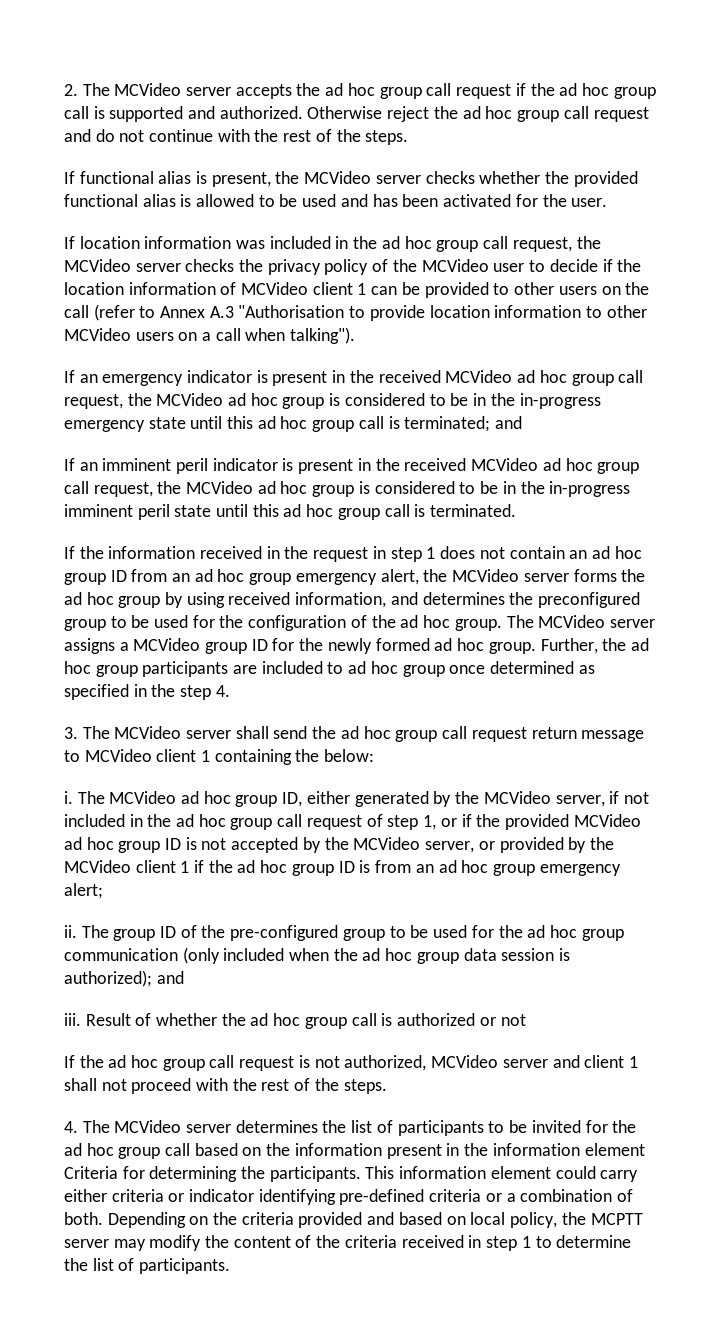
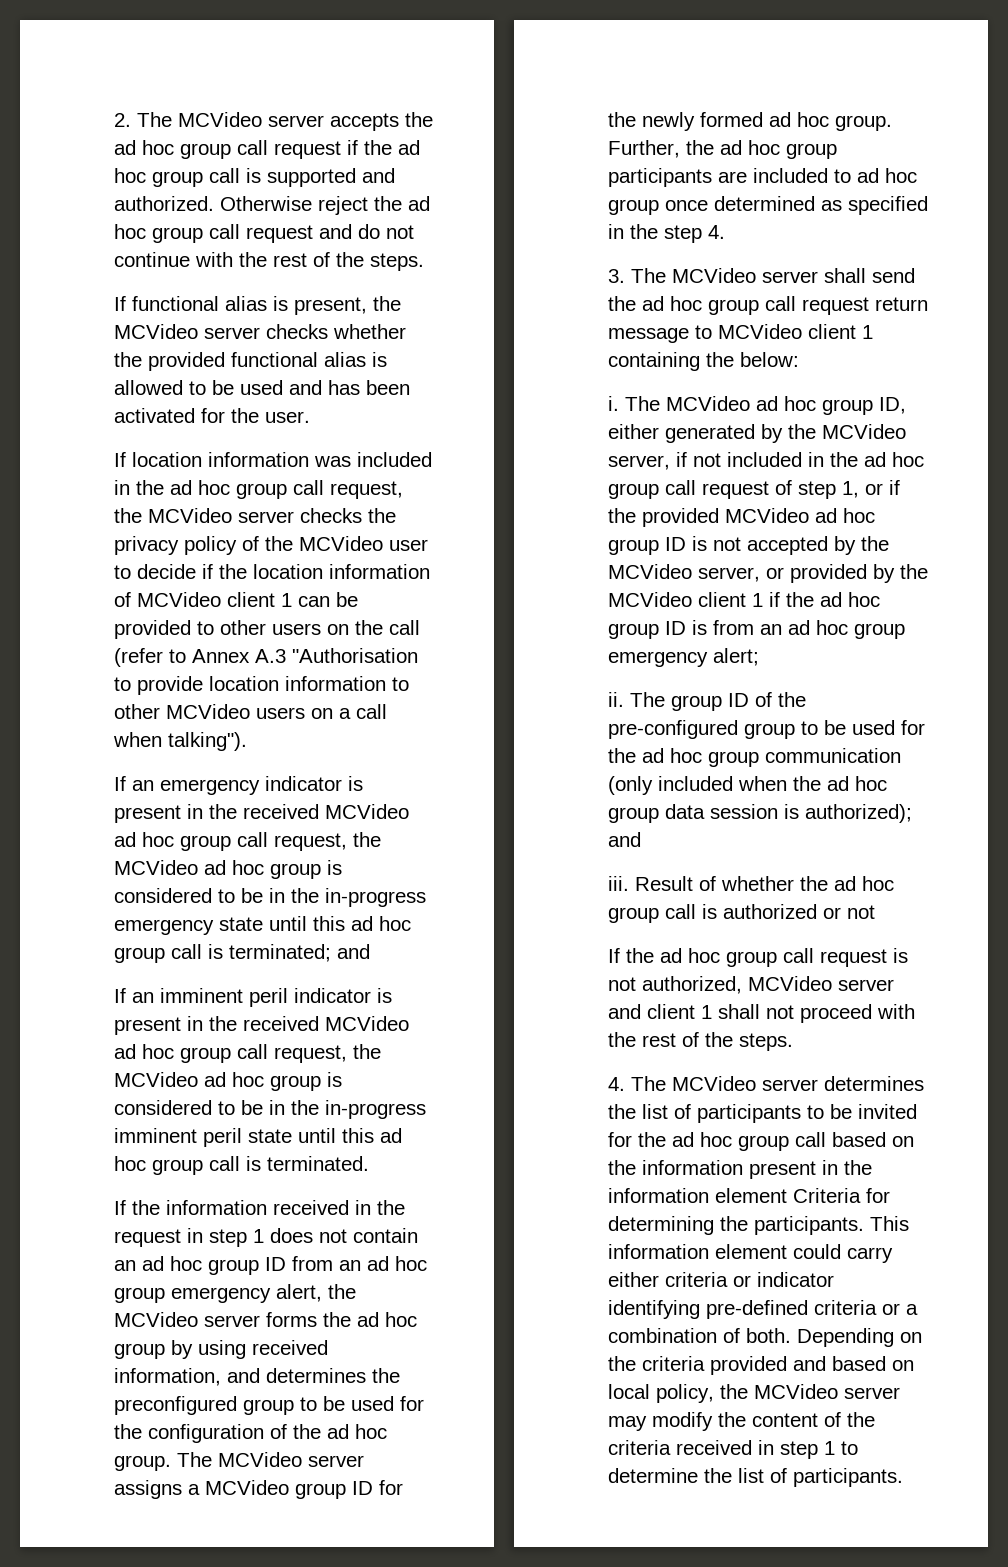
- Depending on the criteria provided and based on local policy, the MCPTT server may modify the content of the criteria received in step 1 to determine the list of participants.
+ Depending on the criteria provided and based on local policy, the MCVideo server may modify the content of the criteria received in step 1 to determine the list of participants.

